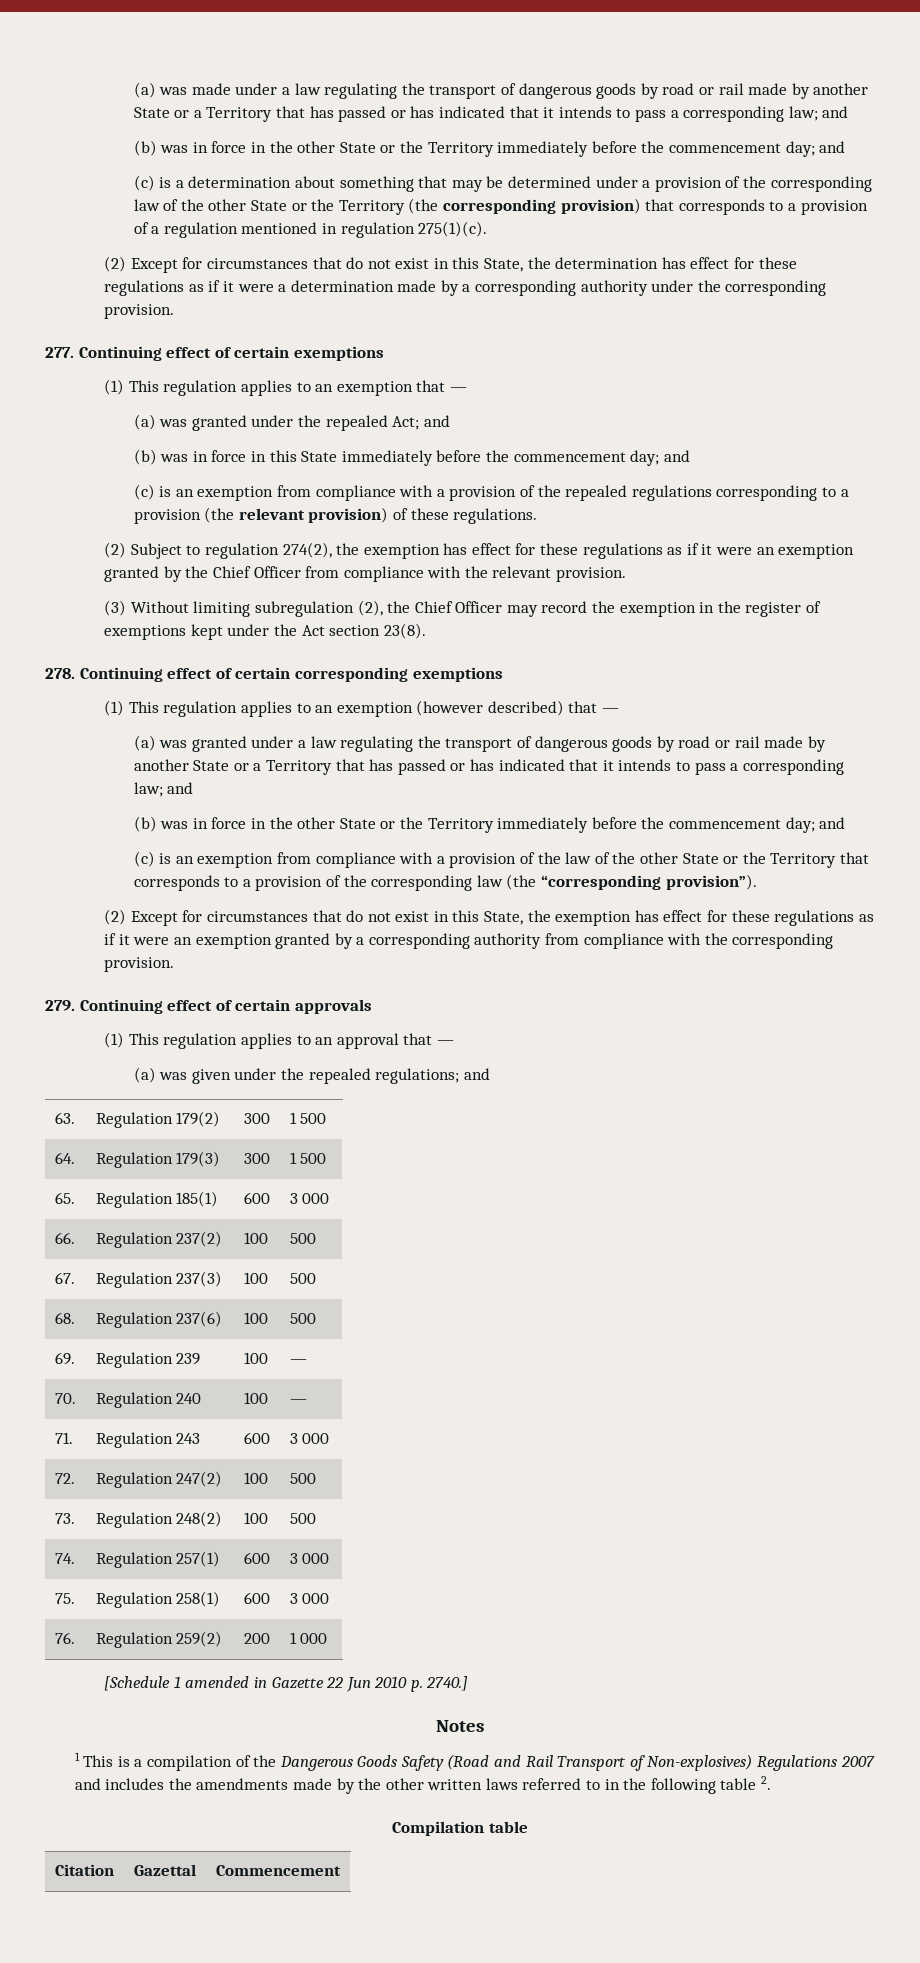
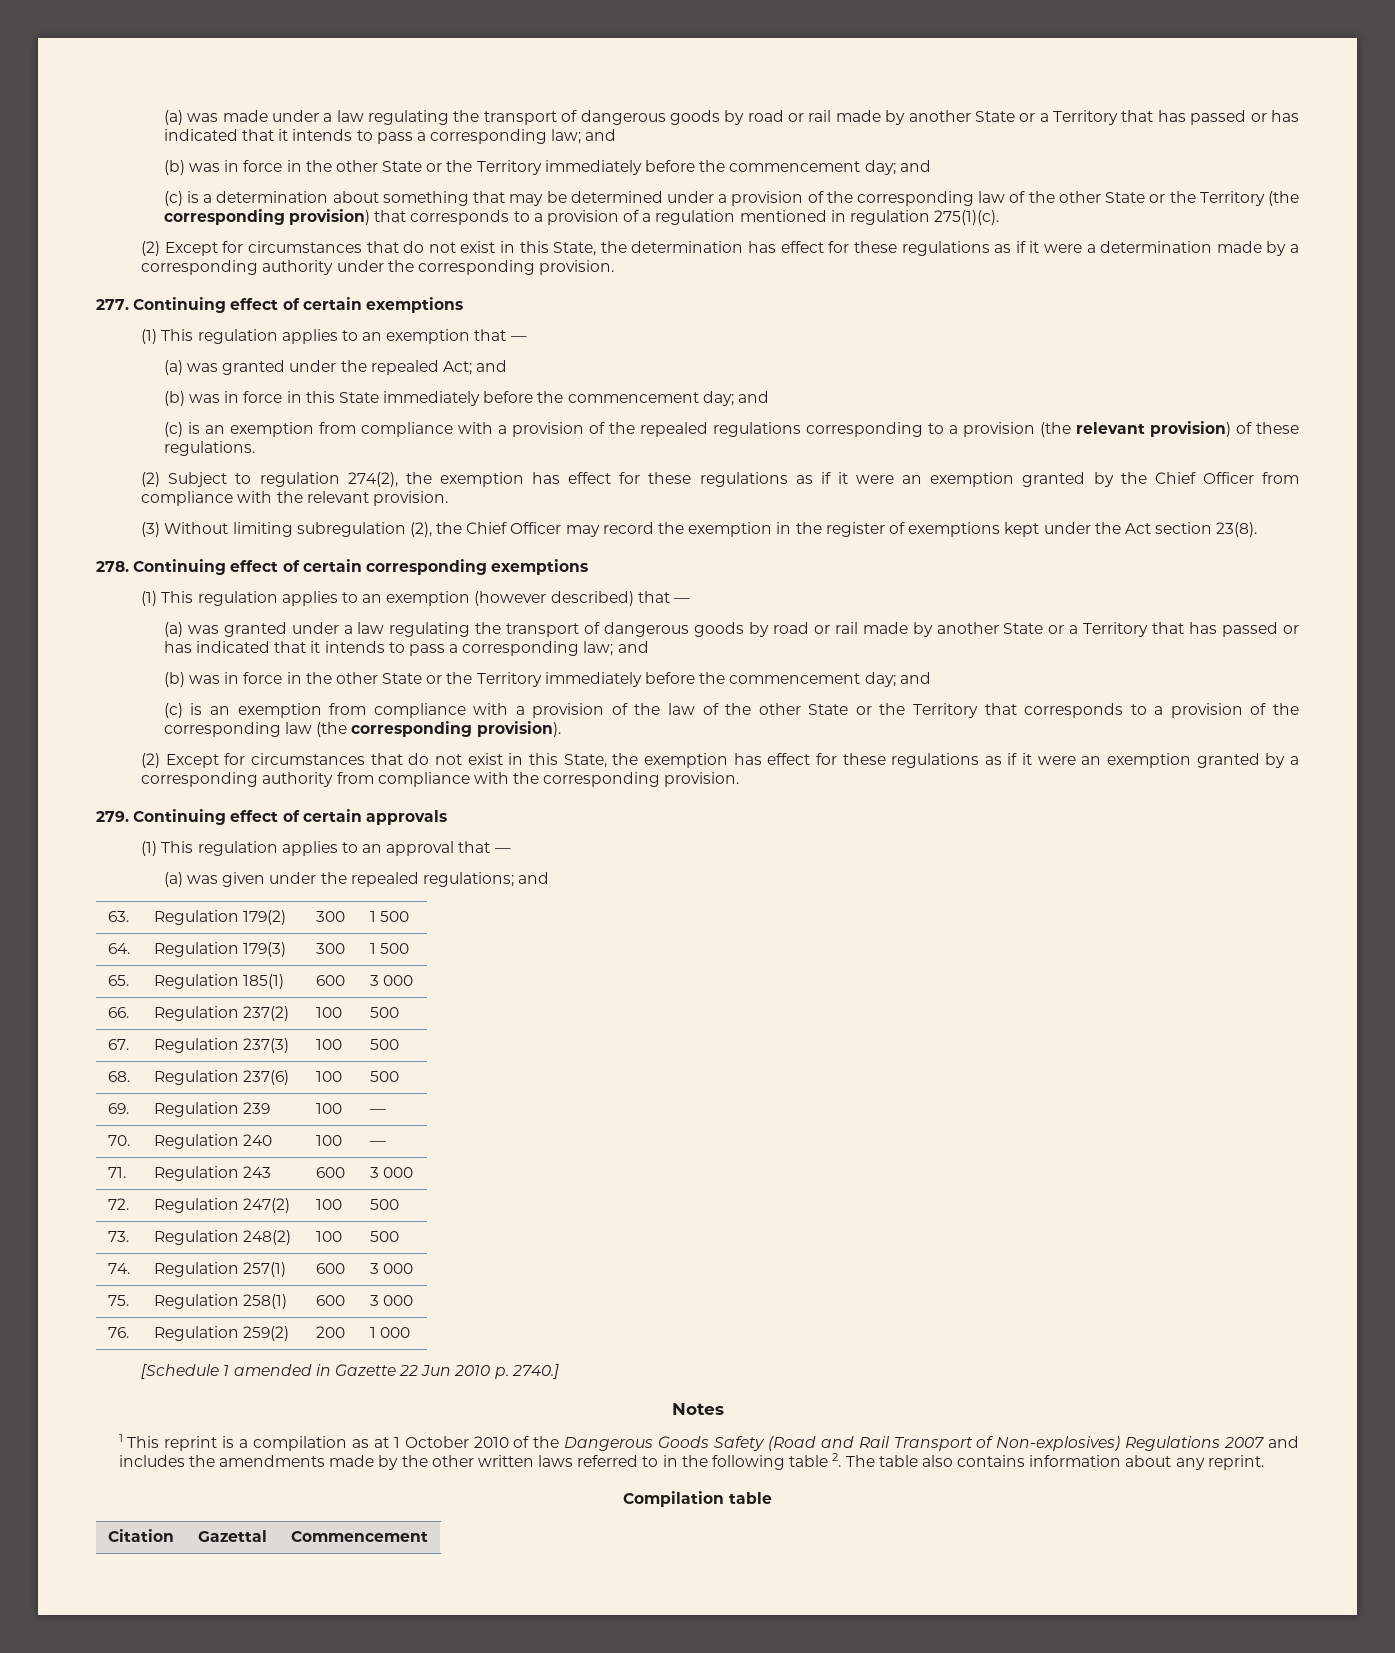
- (c) is an exemption from compliance with a provision of the law of the other State or the Territory that corresponds to a provision of the corresponding law (the “corresponding provision”).
+ (c) is an exemption from compliance with a provision of the law of the other State or the Territory that corresponds to a provision of the corresponding law (the corresponding provision).
- 1 This is a compilation of the Dangerous Goods Safety (Road and Rail Transport of Non-explosives) Regulations 2007 and includes the amendments made by the other written laws referred to in the following table 2.
+ 1 This reprint is a compilation as at 1 October 2010 of the Dangerous Goods Safety (Road and Rail Transport of Non-explosives) Regulations 2007 and includes the amendments made by the other written laws referred to in the following table 2. The table also contains information about any reprint.

